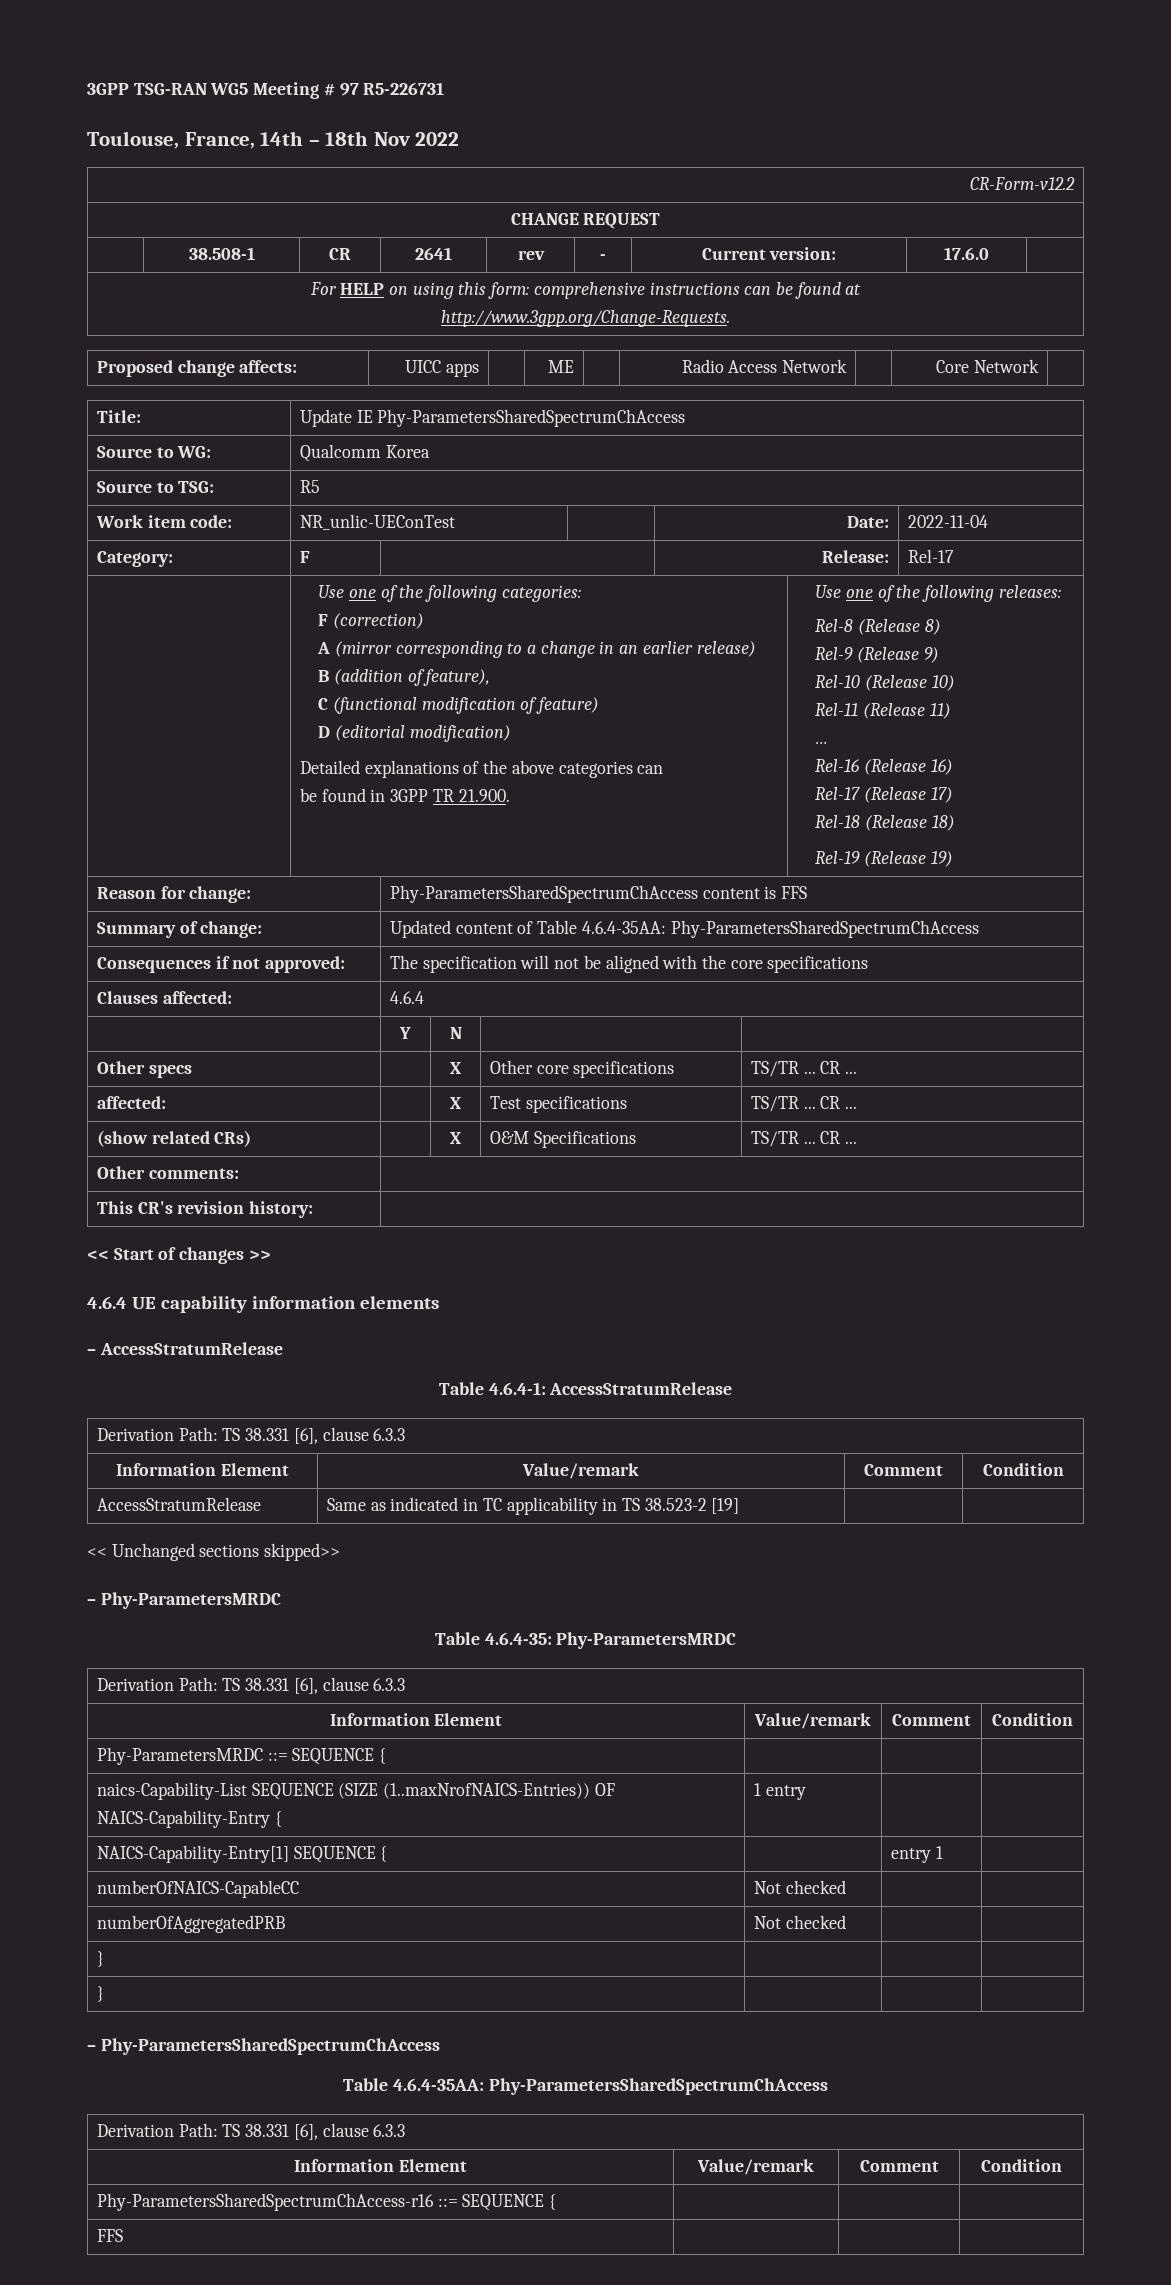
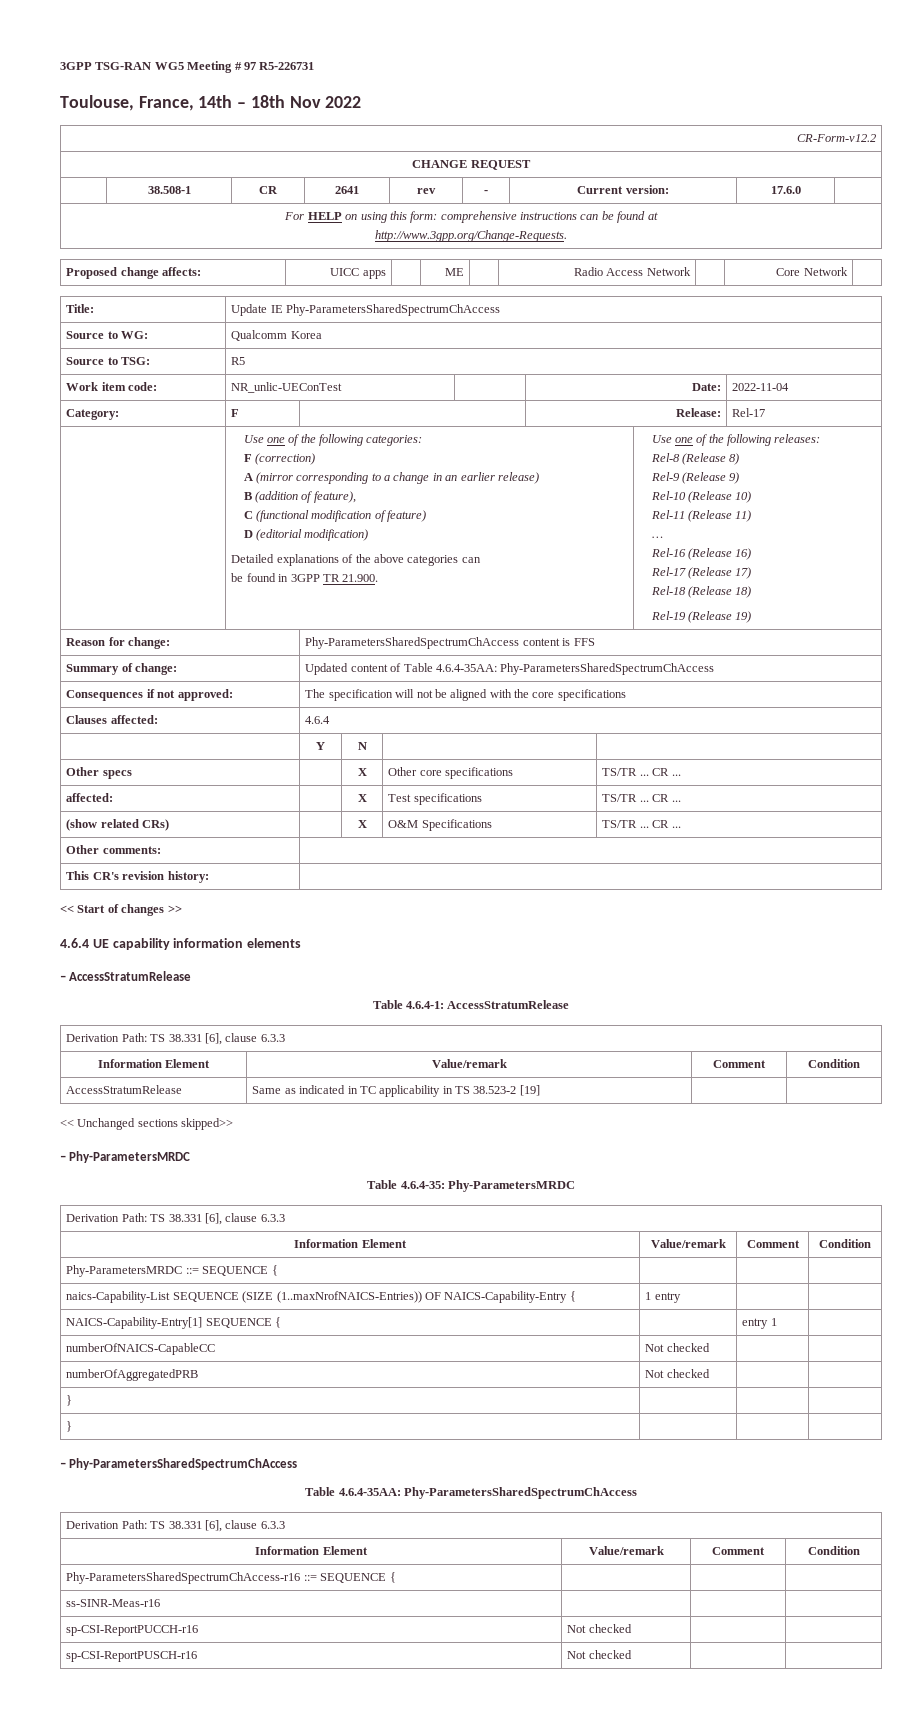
- FFS | | |
+ ss-SINR-Meas-r16 | | |
+ sp-CSI-ReportPUCCH-r16 | Not checked | |
+ sp-CSI-ReportPUSCH-r16 | Not checked | |

